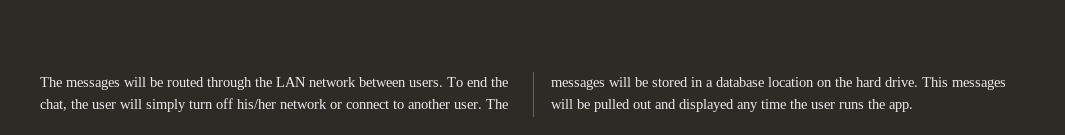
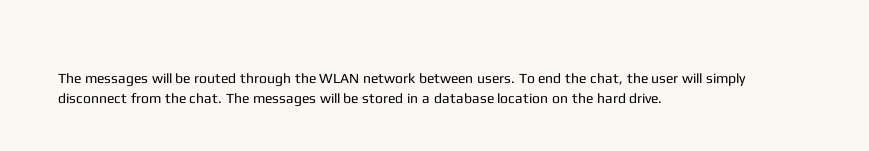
- The messages will be routed through the LAN network between users.
+ The messages will be routed through the WLAN network between users.
- To end the chat, the user will simply turn off his/her network or connect to another user.
+ To end the chat, the user will simply disconnect from the chat.
- This messages will be pulled out and displayed any time the user runs the app.

